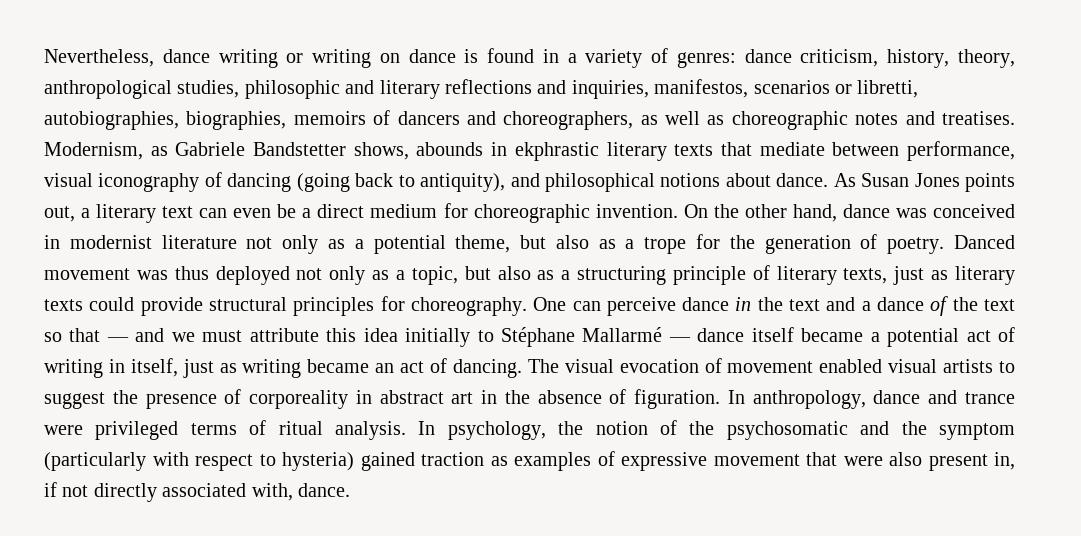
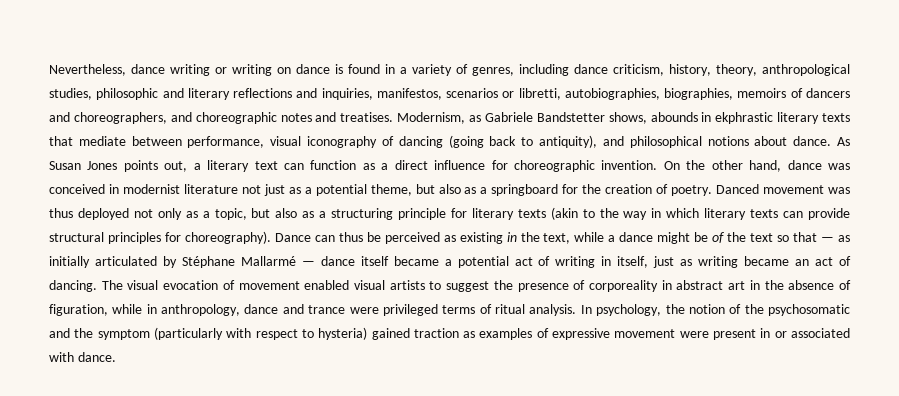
- Nevertheless, dance writing or writing on dance is found in a variety of genres: dance criticism, history, theory, anthropological studies, philosophic and literary reflections and inquiries, manifestos, scenarios or libretti, autobiographies, biographies, memoirs of dancers and choreographers, as well as choreographic notes and treatises.
+ Nevertheless, dance writing or writing on dance is found in a variety of genres, including dance criticism, history, theory, anthropological studies, philosophic and literary reflections and inquiries, manifestos, scenarios or libretti, autobiographies, biographies, memoirs of dancers and choreographers, and choreographic notes and treatises.
- As Susan Jones points out, a literary text can even be a direct medium for choreographic invention.
+ As Susan Jones points out, a literary text can function as a direct influence for choreographic invention.
- On the other hand, dance was conceived in modernist literature not only as a potential theme, but also as a trope for the generation of poetry.
+ On the other hand, dance was conceived in modernist literature not just as a potential theme, but also as a springboard for the creation of poetry.
- Danced movement was thus deployed not only as a topic, but also as a structuring principle of literary texts, just as literary texts could provide structural principles for choreography. One can perceive dance in the text and a dance of the text so that — and we must attribute this idea initially to Stéphane Mallarmé — dance itself became a potential act of writing in itself, just as writing became an act of dancing.
+ Danced movement was thus deployed not only as a topic, but also as a structuring principle for literary texts (akin to the way in which literary texts can provide structural principles for choreography). Dance can thus be perceived as existing in the text, while a dance might be of the text so that — as initially articulated by Stéphane Mallarmé — dance itself became a potential act of writing in itself, just as writing became an act of dancing.
- The visual evocation of movement enabled visual artists to suggest the presence of corporeality in abstract art in the absence of figuration. In anthropology, dance and trance were privileged terms of ritual analysis.
+ The visual evocation of movement enabled visual artists to suggest the presence of corporeality in abstract art in the absence of figuration, while in anthropology, dance and trance were privileged terms of ritual analysis.
- In psychology, the notion of the psychosomatic and the symptom (particularly with respect to hysteria) gained traction as examples of expressive movement that were also present in, if not directly associated with, dance.
+ In psychology, the notion of the psychosomatic and the symptom (particularly with respect to hysteria) gained traction as examples of expressive movement were present in or associated with dance.

